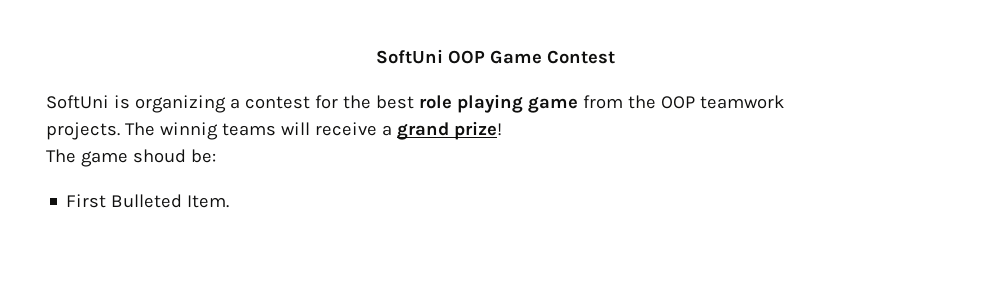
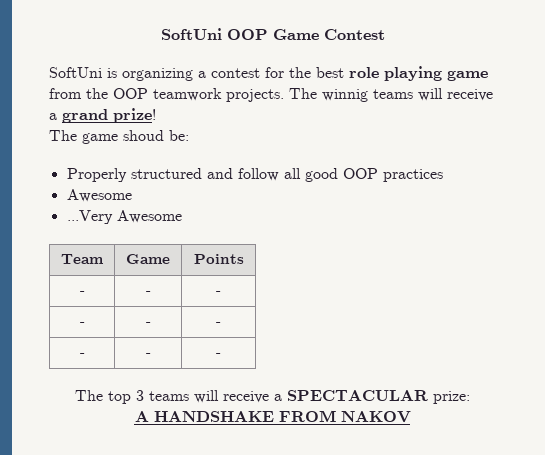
- SoftUni is organizing a contest for the best role playing game from the OOP teamwork
- projects.
+ SoftUni is organizing a contest for the best role playing game from the OOP teamwork projects.
- First Bulleted Item.
+ Properly structured and follow all good OOP practices
+ Awesome
+ ...Very Awesome
+ Team | Game | Points
+ - | - | -
+ - | - | -
+ - | - | -
+ The top 3 teams will receive a SPECTACULAR prize:
+ A HANDSHAKE FROM NAKOV

